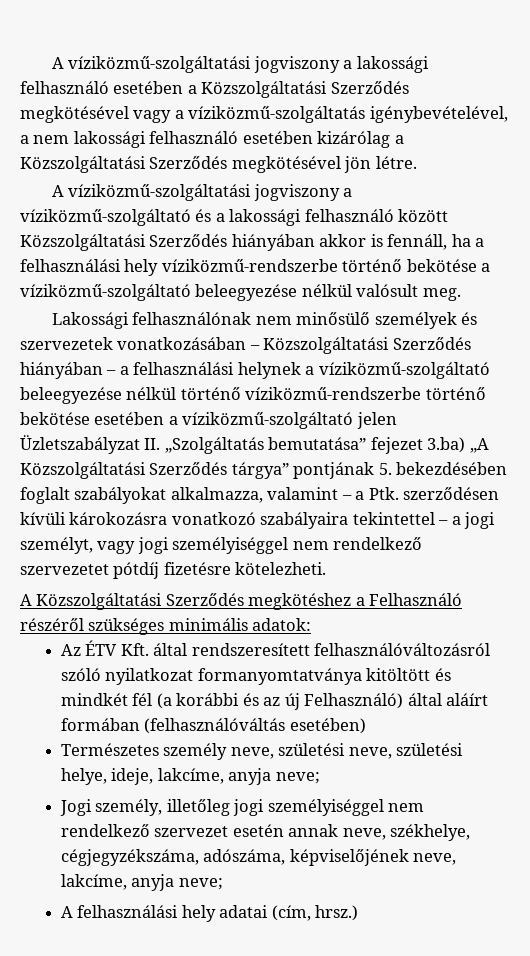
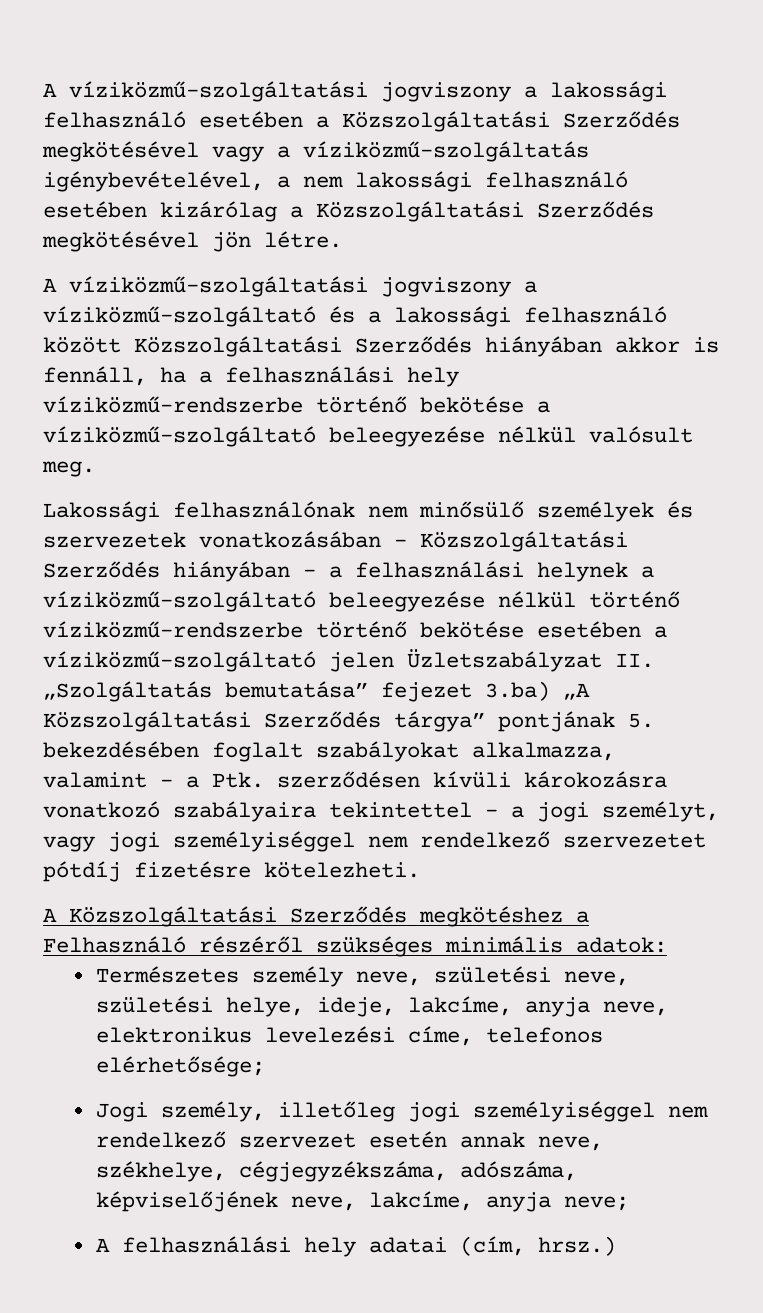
- Az ÉTV Kft. által rendszeresített felhasználóváltozásról szóló nyilatkozat formanyomtatványa kitöltött és mindkét fél (a korábbi és az új Felhasználó) által aláírt formában (felhasználóváltás esetében)
- Természetes személy neve, születési neve, születési helye, ideje, lakcíme, anyja neve;
+ Természetes személy neve, születési neve, születési helye, ideje, lakcíme, anyja neve, elektronikus levelezési címe, telefonos elérhetősége;

